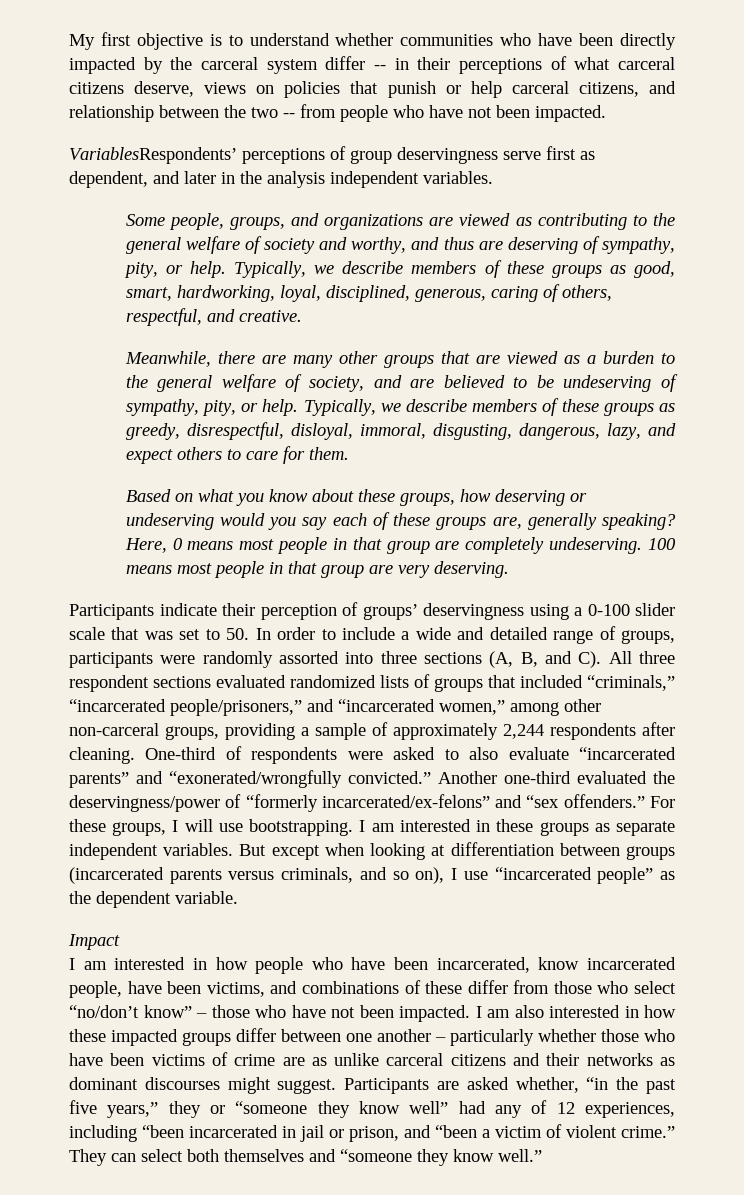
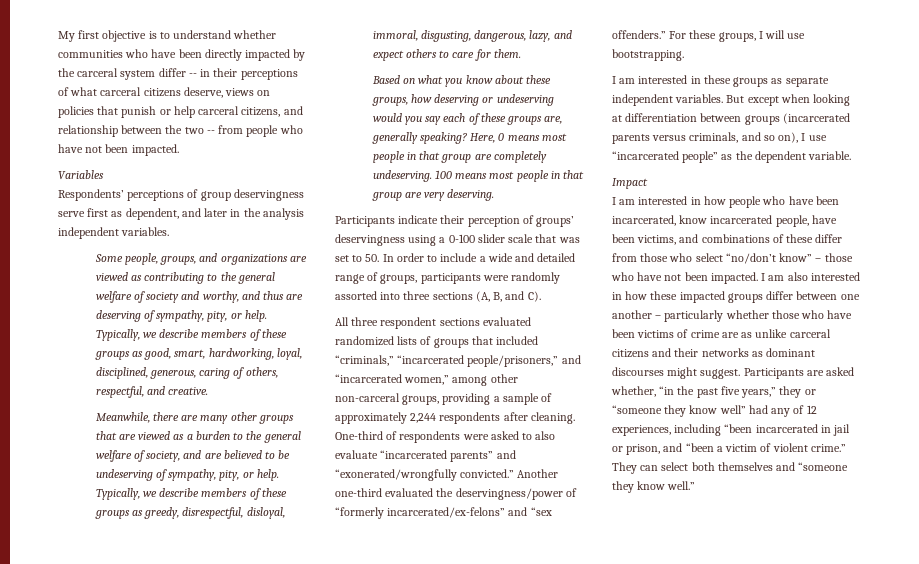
- VariablesRespondents’ perceptions of group deservingness serve first as dependent, and later in the analysis independent variables.
+ Variables
+ Respondents’ perceptions of group deservingness serve first as dependent, and later in the analysis independent variables.
- Participants indicate their perception of groups’ deservingness using a 0-100 slider scale that was set to 50. In order to include a wide and detailed range of groups, participants were randomly assorted into three sections (A, B, and C). All three respondent sections evaluated randomized lists of groups that included “criminals,” “incarcerated people/prisoners,” and “incarcerated women,” among other non-carceral groups, providing a sample of approximately 2,244 respondents after cleaning.
+ Participants indicate their perception of groups’ deservingness using a 0-100 slider scale that was set to 50. In order to include a wide and detailed range of groups, participants were randomly assorted into three sections (A, B, and C).
+ All three respondent sections evaluated randomized lists of groups that included “criminals,” “incarcerated people/prisoners,” and “incarcerated women,” among other non-carceral groups, providing a sample of approximately 2,244 respondents after cleaning.
- For these groups, I will use bootstrapping. I am interested in these groups as separate independent variables.
+ For these groups, I will use bootstrapping.
+ I am interested in these groups as separate independent variables.

